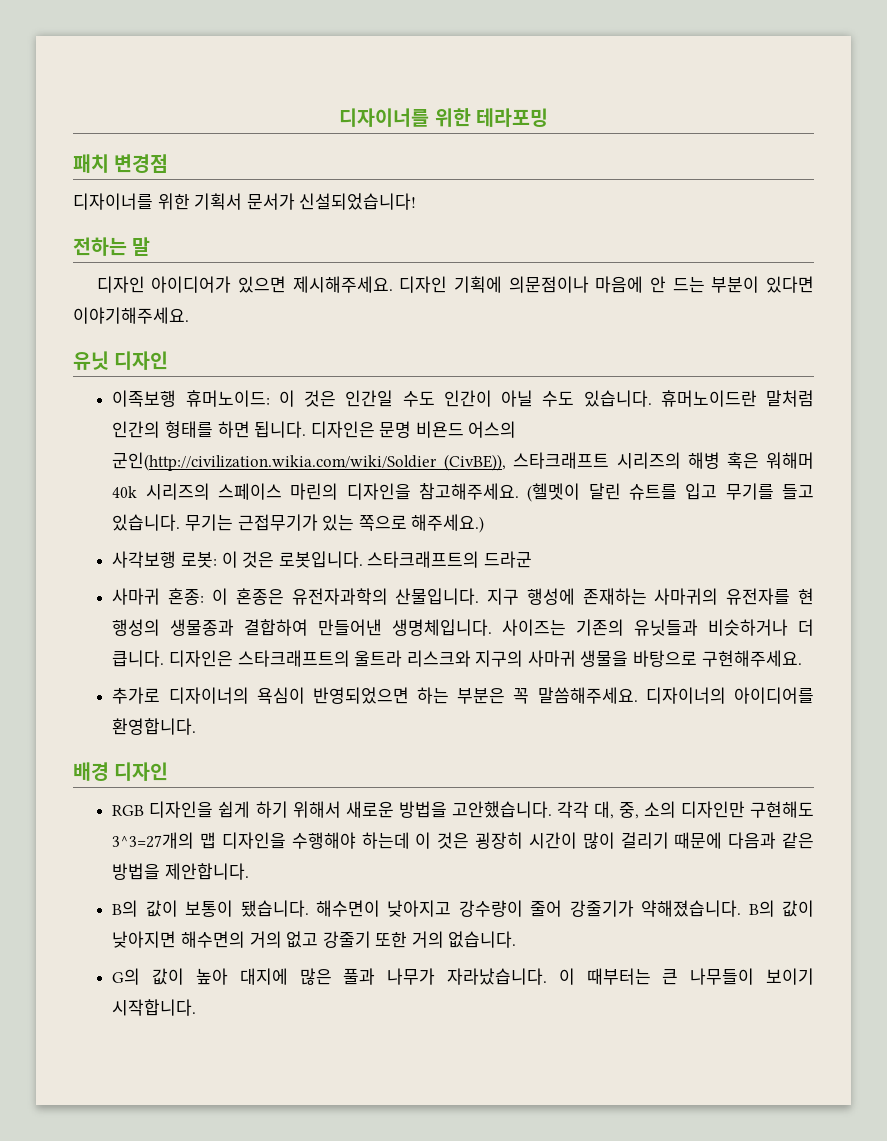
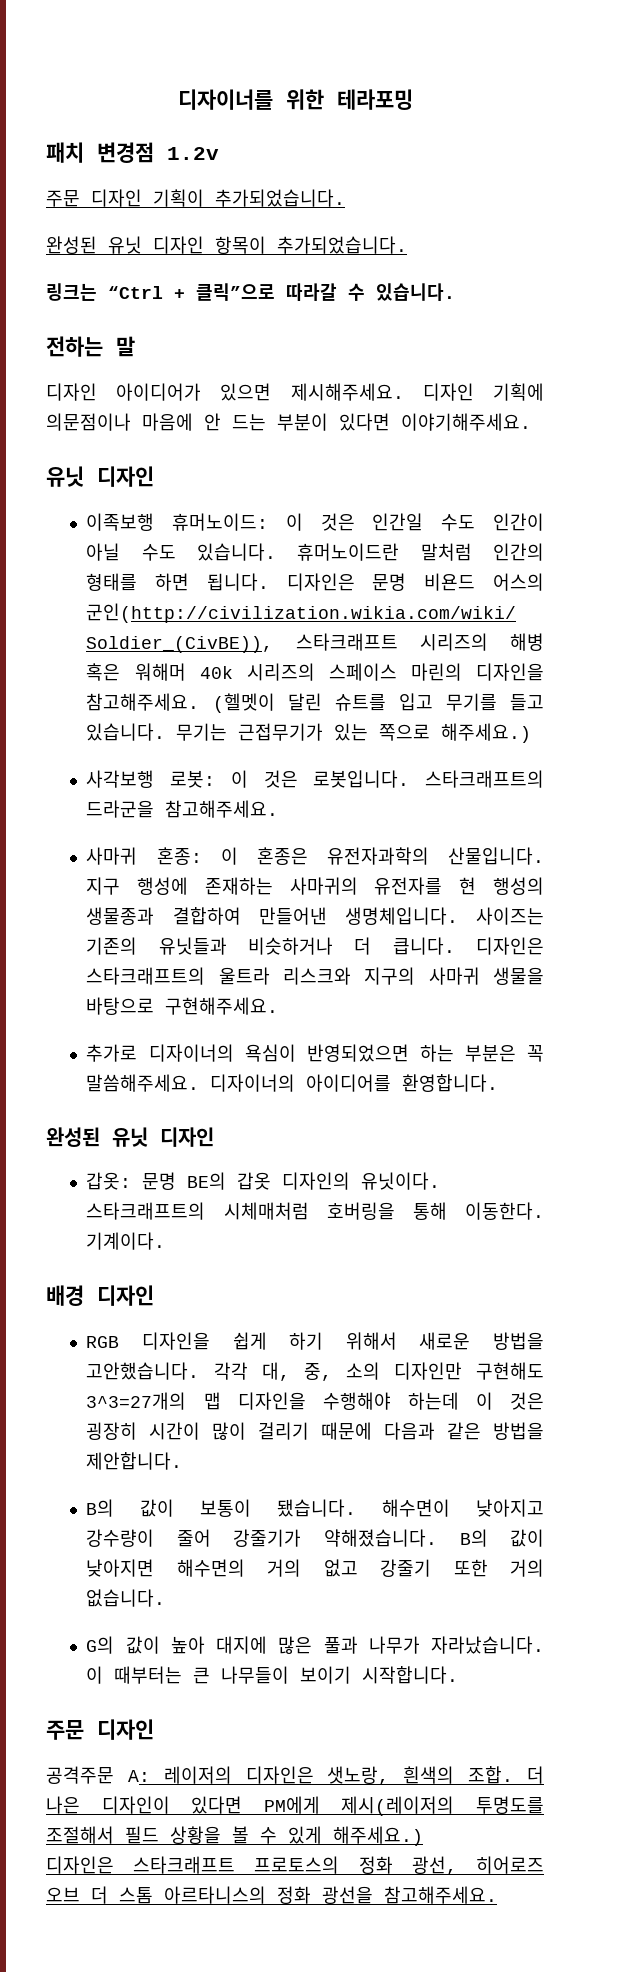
- 패치 변경점
- 디자이너를 위한 기획서 문서가 신설되었습니다!
+ 패치 변경점 1.2v
+ 주문 디자인 기획이 추가되었습니다.
+ 완성된 유닛 디자인 항목이 추가되었습니다.
+ 링크는 “Ctrl + 클릭”으로 따라갈 수 있습니다.
- 스타크래프트의 드라군
+ 스타크래프트의 드라군을 참고해주세요.
  디자이너의 아이디어를 환영합니다.
+ 완성된 유닛 디자인
+ 갑옷: 문명 BE의 갑옷 디자인의 유닛이다. 스타크래프트의 시체매처럼 호버링을 통해 이동한다. 기계이다.
  이 때부터는 큰 나무들이 보이기 시작합니다.
+ 주문 디자인
+ 공격주문 A: 레이저의 디자인은 샛노랑, 흰색의 조합. 더 나은 디자인이 있다면 PM에게 제시(레이저의 투명도를 조절해서 필드 상황을 볼 수 있게 해주세요.)
+ 디자인은 스타크래프트 프로토스의 정화 광선, 히어로즈 오브 더 스톰 아르타니스의 정화 광선을 참고해주세요.

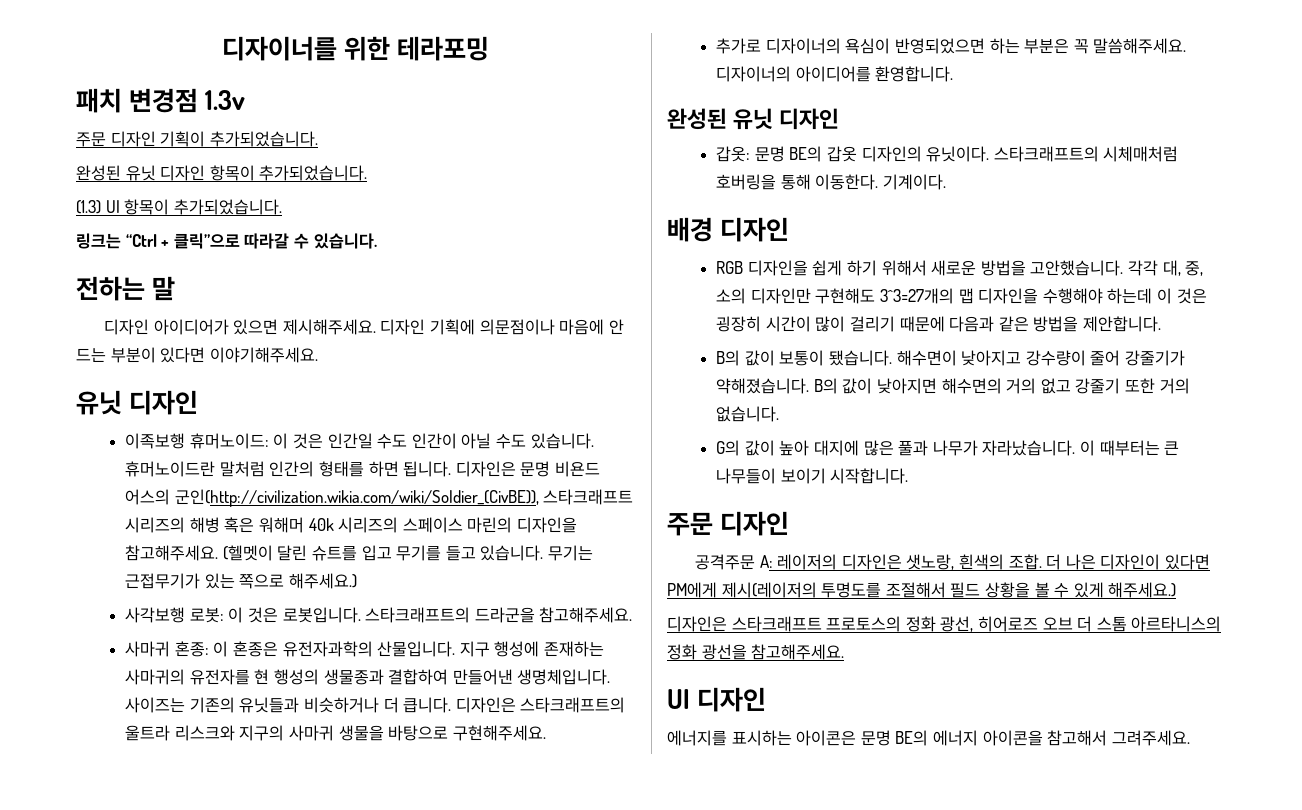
- 패치 변경점 1.2v
+ 패치 변경점 1.3v
+ (1.3) UI 항목이 추가되었습니다.
+ UI 디자인
+ 에너지를 표시하는 아이콘은 문명 BE의 에너지 아이콘을 참고해서 그려주세요.

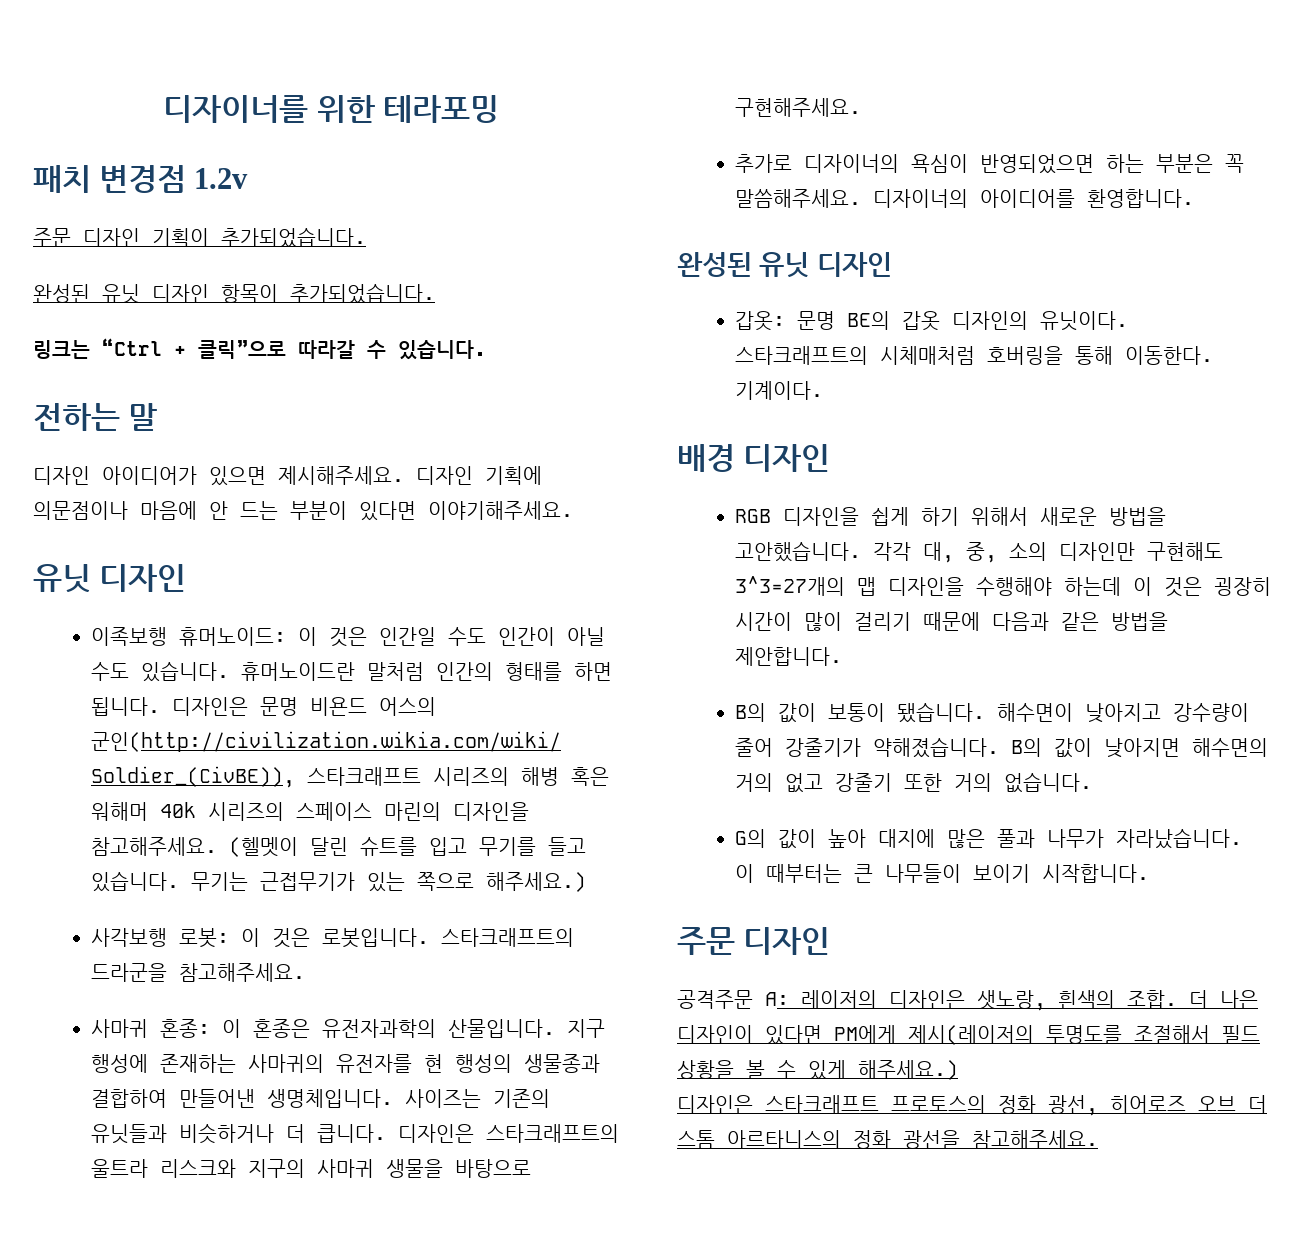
- 패치 변경점 1.3v
+ 패치 변경점 1.2v
- (1.3) UI 항목이 추가되었습니다.
- UI 디자인
- 에너지를 표시하는 아이콘은 문명 BE의 에너지 아이콘을 참고해서 그려주세요.

